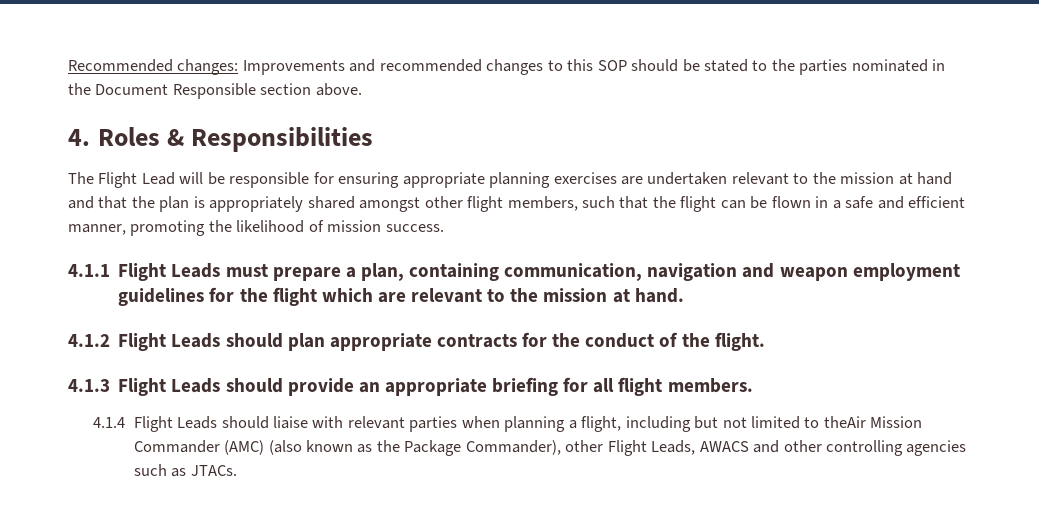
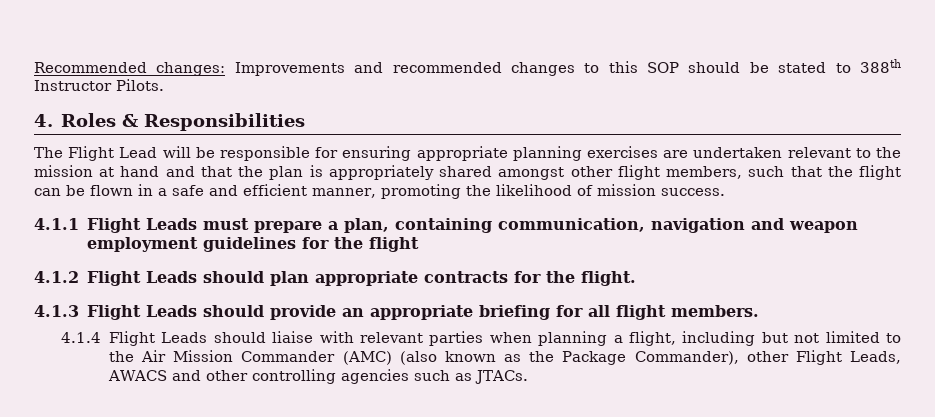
- Recommended changes: Improvements and recommended changes to this SOP should be stated to the parties nominated in the Document Responsible section above.
+ Recommended changes: Improvements and recommended changes to this SOP should be stated to 388th Instructor Pilots.
- 4.1.1 Flight Leads must prepare a plan, containing communication, navigation and weapon employment guidelines for the flight which are relevant to the mission at hand.
+ 4.1.1 Flight Leads must prepare a plan, containing communication, navigation and weapon employment guidelines for the flight
- 4.1.2 Flight Leads should plan appropriate contracts for the conduct of the flight.
+ 4.1.2 Flight Leads should plan appropriate contracts for the flight.
- 4.1.4 Flight Leads should liaise with relevant parties when planning a flight, including but not limited to theAir Mission Commander (AMC) (also known as the Package Commander), other Flight Leads, AWACS and other controlling agencies such as JTACs.
+ 4.1.4 Flight Leads should liaise with relevant parties when planning a flight, including but not limited to the Air Mission Commander (AMC) (also known as the Package Commander), other Flight Leads, AWACS and other controlling agencies such as JTACs.

